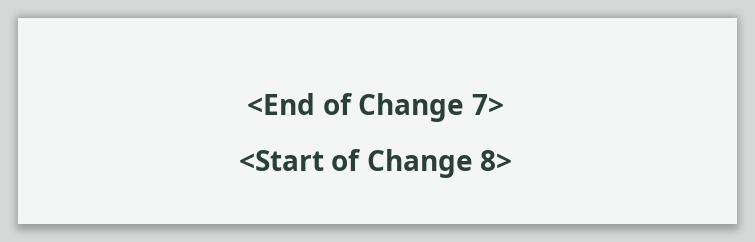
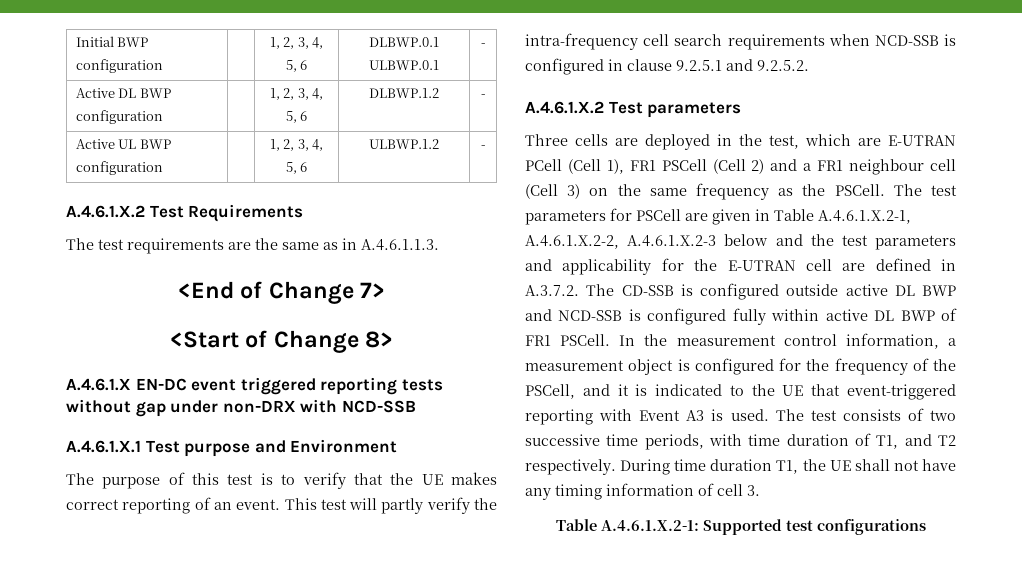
+ Initial BWP configuration | | 1, 2, 3, 4, 5, 6 | DLBWP.0.1 ULBWP.0.1 | -
+ Active DL BWP configuration | | 1, 2, 3, 4, 5, 6 | DLBWP.1.2 | -
+ Active UL BWP configuration | | 1, 2, 3, 4, 5, 6 | ULBWP.1.2 | -
+ A.4.6.1.X.2 Test Requirements
+ The test requirements are the same as in A.4.6.1.1.3.
+ A.4.6.1.X EN-DC event triggered reporting tests without gap under non-DRX with NCD-SSB
+ A.4.6.1.X.1 Test purpose and Environment
+ The purpose of this test is to verify that the UE makes correct reporting of an event. This test will partly verify the intra-frequency cell search requirements when NCD-SSB is configured in clause 9.2.5.1 and 9.2.5.2.
+ A.4.6.1.X.2 Test parameters
+ Three cells are deployed in the test, which are E-UTRAN PCell (Cell 1), FR1 PSCell (Cell 2) and a FR1 neighbour cell (Cell 3) on the same frequency as the PSCell. The test parameters for PSCell are given in Table A.4.6.1.X.2-1, A.4.6.1.X.2-2, A.4.6.1.X.2-3 below and the test parameters and applicability for the E-UTRAN cell are defined in A.3.7.2. The CD-SSB is configured outside active DL BWP and NCD-SSB is configured fully within active DL BWP of FR1 PSCell. In the measurement control information, a measurement object is configured for the frequency of the PSCell, and it is indicated to the UE that event-triggered reporting with Event A3 is used. The test consists of two successive time periods, with time duration of T1, and T2 respectively. During time duration T1, the UE shall not have any timing information of cell 3.
+ Table A.4.6.1.X.2-1: Supported test configurations

